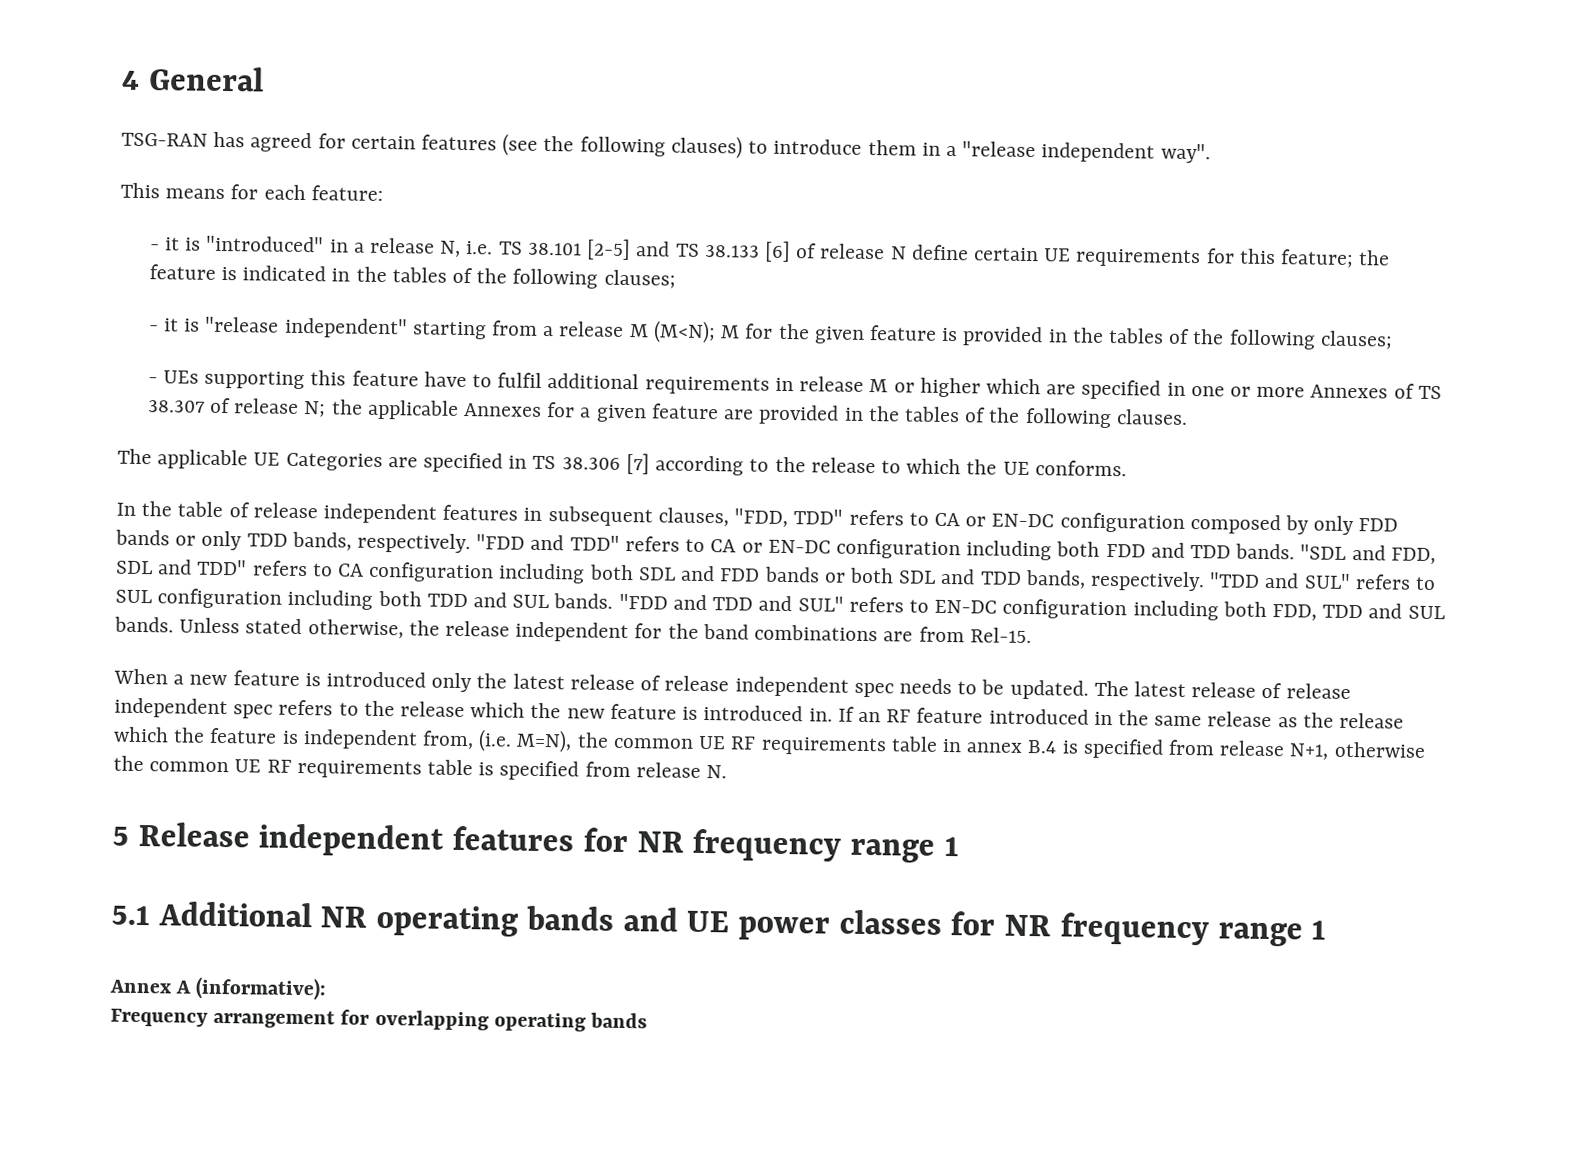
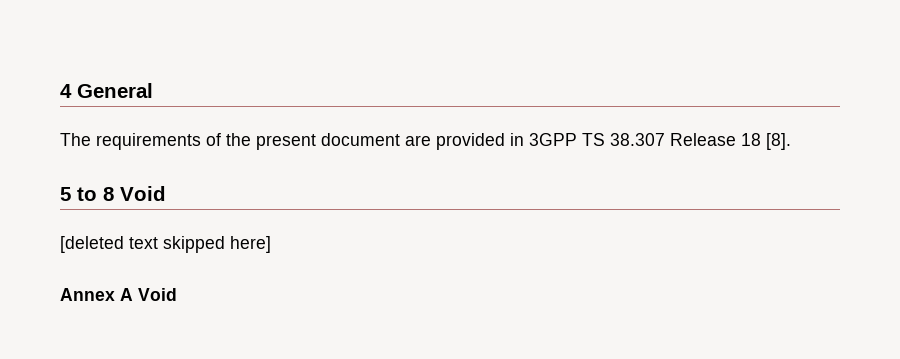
- TSG-RAN has agreed for certain features (see the following clauses) to introduce them in a "release independent way".
- This means for each feature:
- - it is "introduced" in a release N, i.e. TS 38.101 [2-5] and TS 38.133 [6] of release N define certain UE requirements for this feature; the feature is indicated in the tables of the following clauses;
- - it is "release independent" starting from a release M (M<N); M for the given feature is provided in the tables of the following clauses;
- - UEs supporting this feature have to fulfil additional requirements in release M or higher which are specified in one or more Annexes of TS 38.307 of release N; the applicable Annexes for a given feature are provided in the tables of the following clauses.
- The applicable UE Categories are specified in TS 38.306 [7] according to the release to which the UE conforms.
- In the table of release independent features in subsequent clauses, "FDD, TDD" refers to CA or EN-DC configuration composed by only FDD bands or only TDD bands, respectively. "FDD and TDD" refers to CA or EN-DC configuration including both FDD and TDD bands. "SDL and FDD, SDL and TDD" refers to CA configuration including both SDL and FDD bands or both SDL and TDD bands, respectively. "TDD and SUL" refers to SUL configuration including both TDD and SUL bands. "FDD and TDD and SUL" refers to EN-DC configuration including both FDD, TDD and SUL bands. Unless stated otherwise, the release independent for the band combinations are from Rel-15.
- When a new feature is introduced only the latest release of release independent spec needs to be updated. The latest release of release independent spec refers to the release which the new feature is introduced in. If an RF feature introduced in the same release as the release which the feature is independent from, (i.e. M=N), the common UE RF requirements table in annex B.4 is specified from release N+1, otherwise the common UE RF requirements table is specified from release N.
- 5 Release independent features for NR frequency range 1
- 5.1 Additional NR operating bands and UE power classes for NR frequency range 1
- Annex A (informative):
- Frequency arrangement for overlapping operating bands
+ The requirements of the present document are provided in 3GPP TS 38.307 Release 18 [8].
+ 5 to 8 Void
+ [deleted text skipped here]
+ Annex A Void

